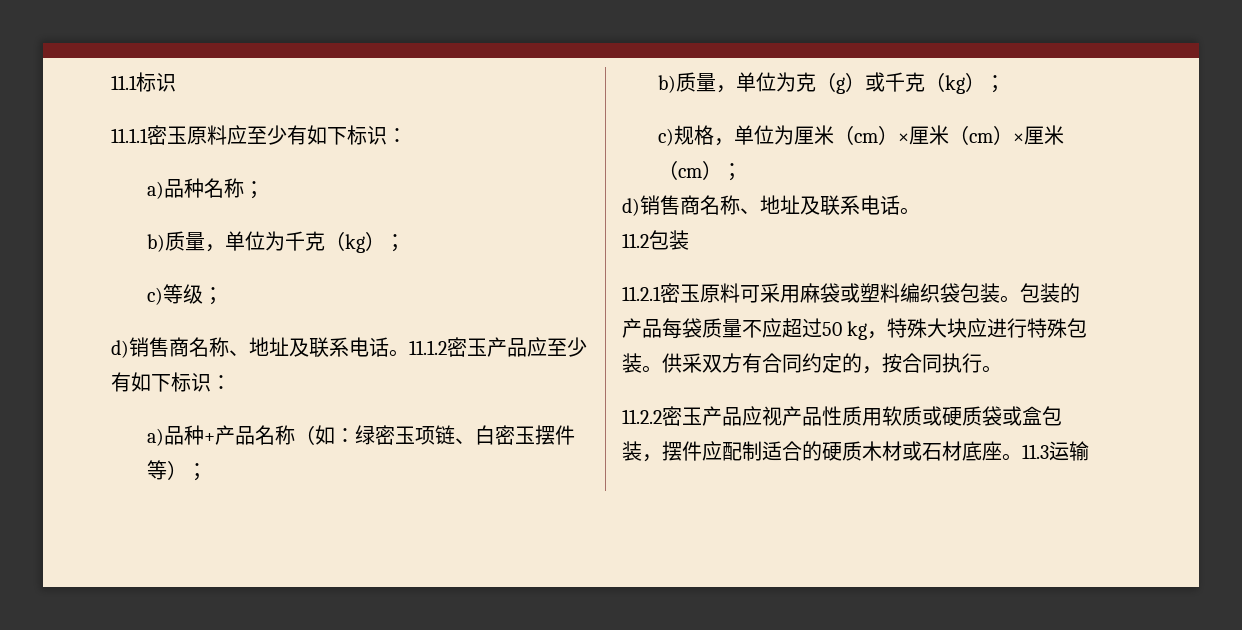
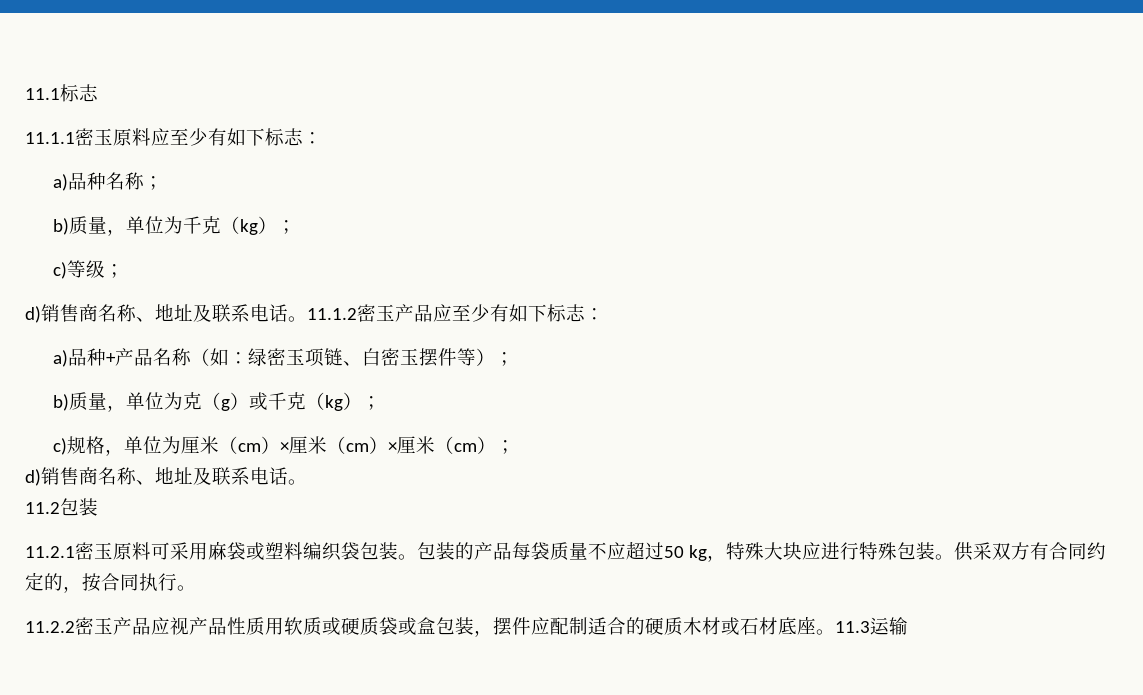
- 11.1标识
+ 11.1标志
- 11.1.1密玉原料应至少有如下标识：
+ 11.1.1密玉原料应至少有如下标志：
- 11.1.2密玉产品应至少有如下标识：
+ 11.1.2密玉产品应至少有如下标志：

